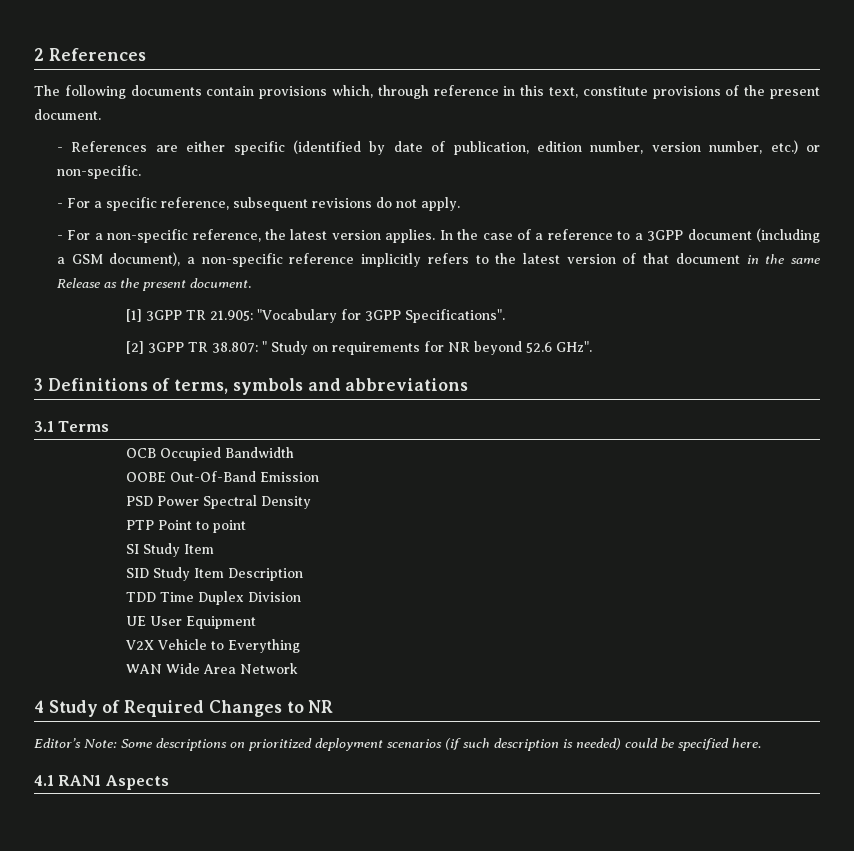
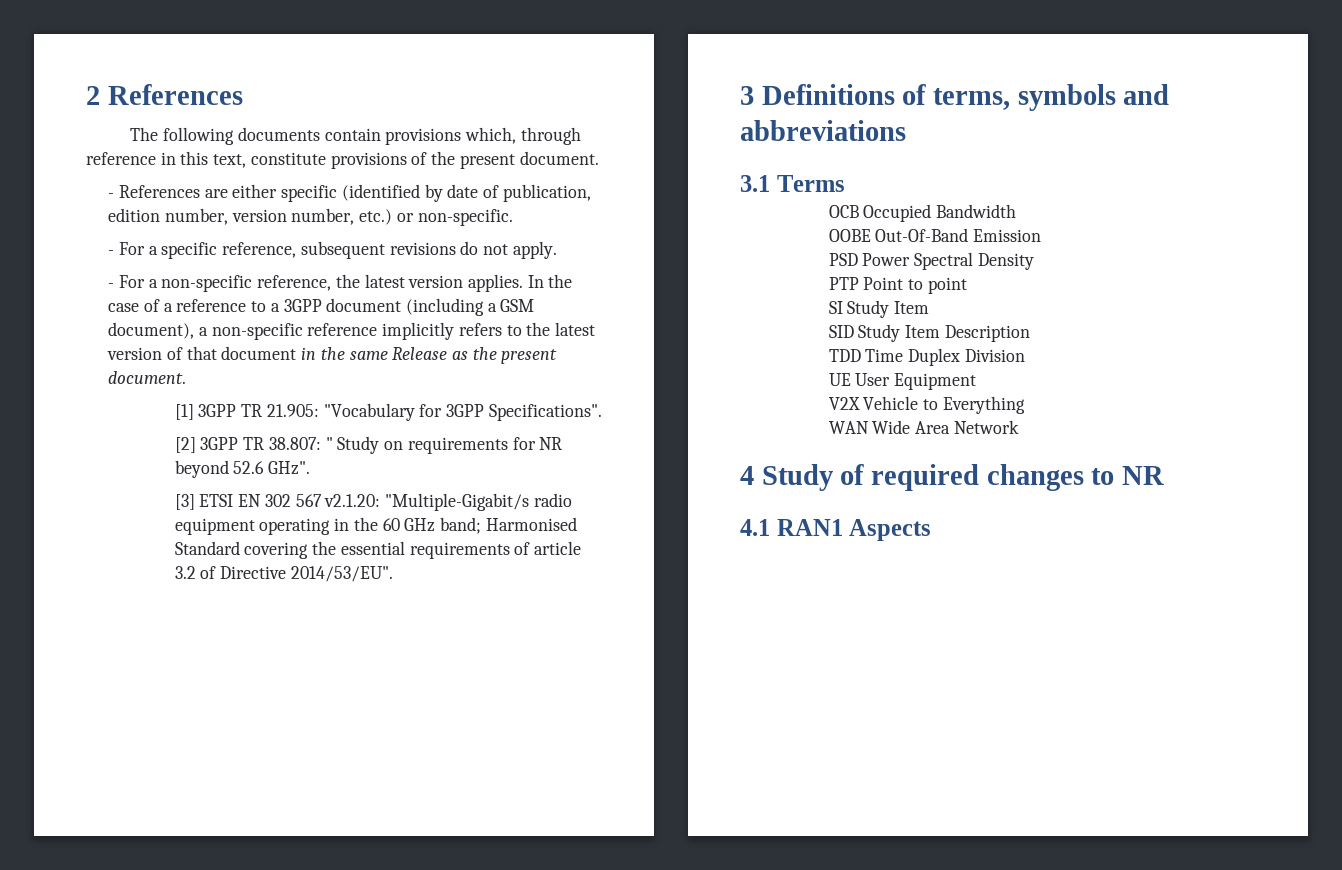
+ [3] ETSI EN 302 567 v2.1.20: "Multiple-Gigabit/s radio equipment operating in the 60 GHz band; Harmonised Standard covering the essential requirements of article 3.2 of Directive 2014/53/EU".
- 4 Study of Required Changes to NR
+ 4 Study of required changes to NR
- Editor’s Note: Some descriptions on prioritized deployment scenarios (if such description is needed) could be specified here.

